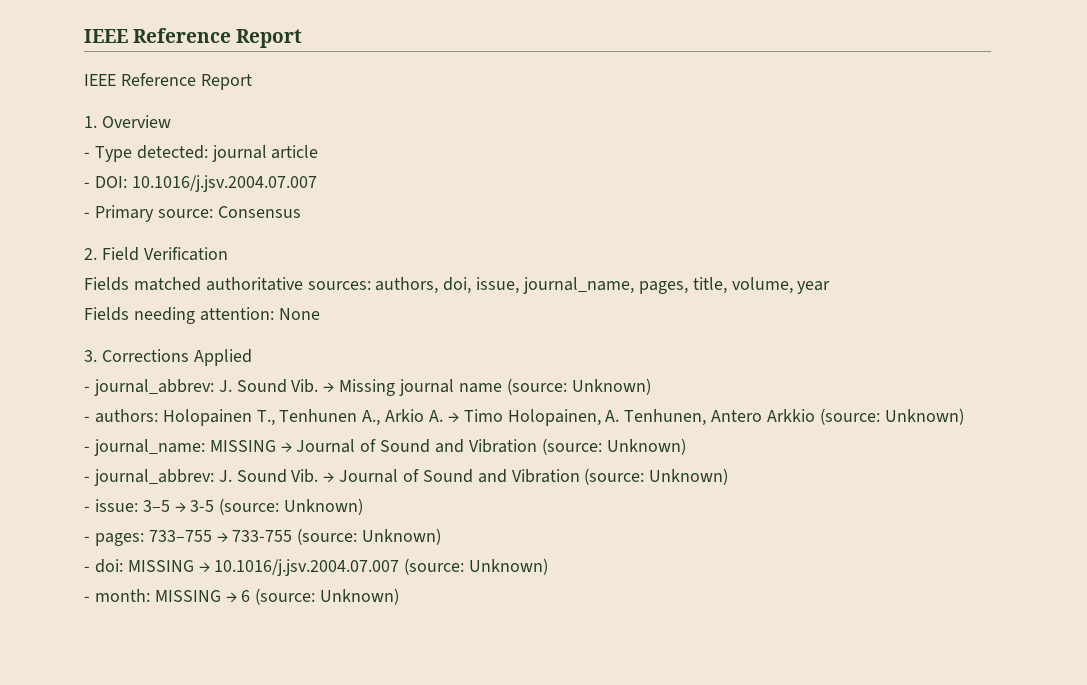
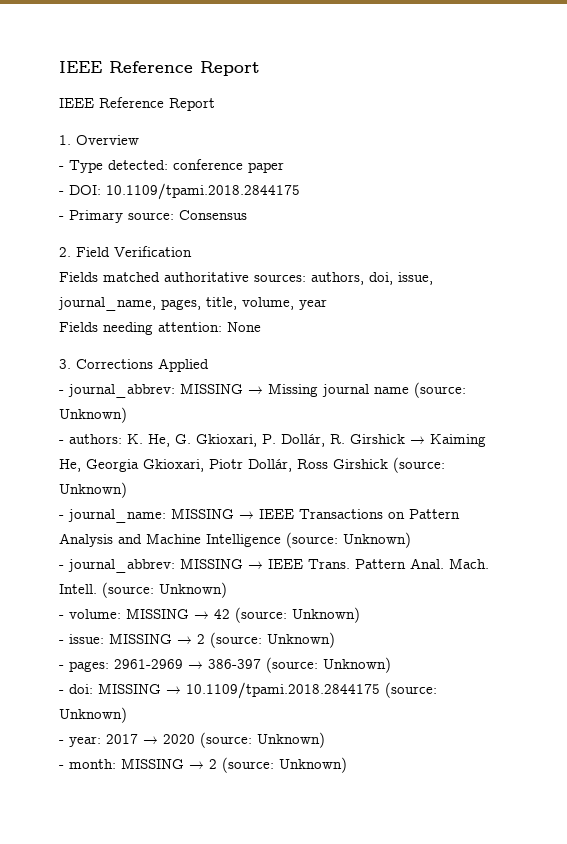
- - Type detected: journal article
+ - Type detected: conference paper
- - DOI: 10.1016/j.jsv.2004.07.007
+ - DOI: 10.1109/tpami.2018.2844175
- - journal_abbrev: J. Sound Vib. → Missing journal name (source: Unknown)
+ - journal_abbrev: MISSING → Missing journal name (source: Unknown)
- - authors: Holopainen T., Tenhunen A., Arkio A. → Timo Holopainen, A. Tenhunen, Antero Arkkio (source: Unknown)
+ - authors: K. He, G. Gkioxari, P. Dollár, R. Girshick → Kaiming He, Georgia Gkioxari, Piotr Dollár, Ross Girshick (source: Unknown)
- - journal_name: MISSING → Journal of Sound and Vibration (source: Unknown)
- - journal_abbrev: J. Sound Vib. → Journal of Sound and Vibration (source: Unknown)
+ - journal_name: MISSING → IEEE Transactions on Pattern Analysis and Machine Intelligence (source: Unknown)
+ - journal_abbrev: MISSING → IEEE Trans. Pattern Anal. Mach. Intell. (source: Unknown)
+ - volume: MISSING → 42 (source: Unknown)
- - issue: 3–5 → 3-5 (source: Unknown)
+ - issue: MISSING → 2 (source: Unknown)
- - pages: 733–755 → 733-755 (source: Unknown)
+ - pages: 2961-2969 → 386-397 (source: Unknown)
- - doi: MISSING → 10.1016/j.jsv.2004.07.007 (source: Unknown)
+ - doi: MISSING → 10.1109/tpami.2018.2844175 (source: Unknown)
+ - year: 2017 → 2020 (source: Unknown)
- - month: MISSING → 6 (source: Unknown)
+ - month: MISSING → 2 (source: Unknown)

